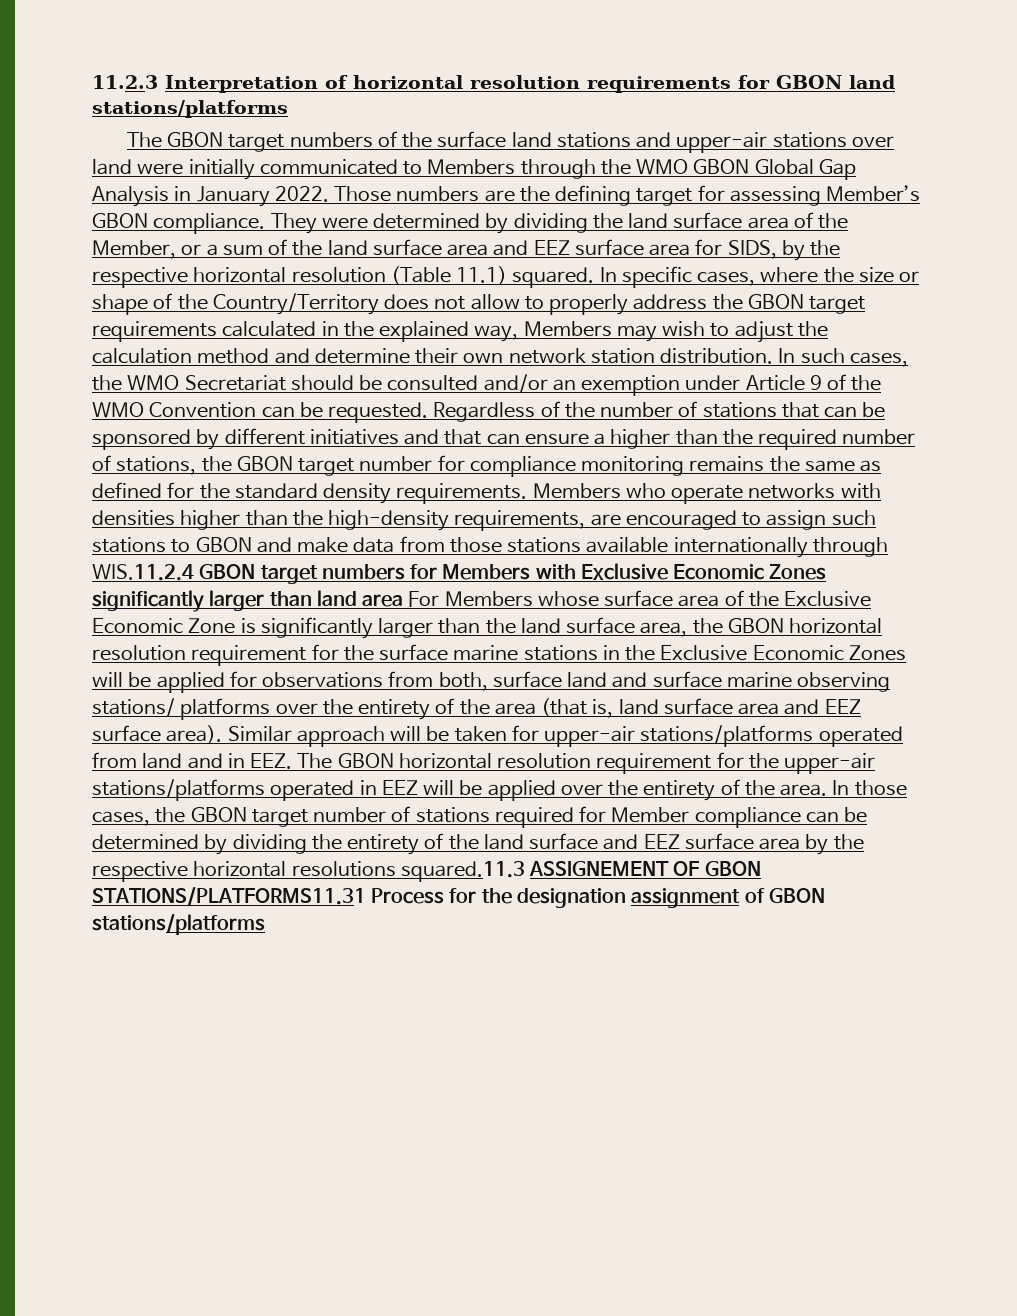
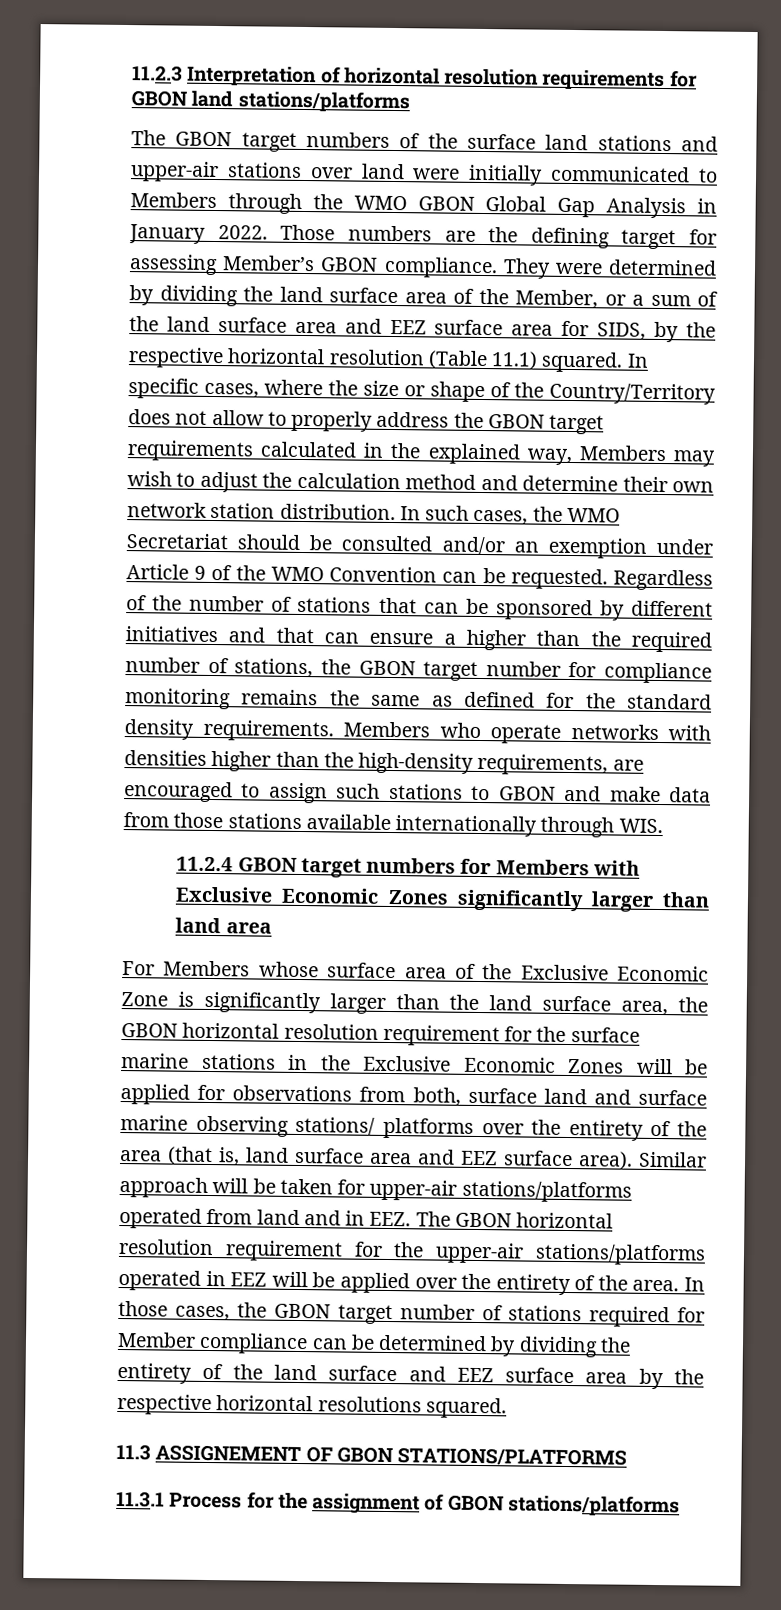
- Members who operate networks with densities higher than the high-density requirements, are encouraged to assign such stations to GBON and make data from those stations available internationally through WIS.11.2.4 GBON target numbers for Members with Exclusive Economic Zones significantly larger than land area For Members whose surface area of the Exclusive Economic Zone is significantly larger than the land surface area, the GBON horizontal resolution requirement for the surface marine stations in the Exclusive Economic Zones will be applied for observations from both, surface land and surface marine observing stations/ platforms over the entirety of the area (that is, land surface area and EEZ surface area).
+ Members who operate networks with densities higher than the high-density requirements, are encouraged to assign such stations to GBON and make data from those stations available internationally through WIS.
+ 11.2.4 GBON target numbers for Members with Exclusive Economic Zones significantly larger than land area
+ For Members whose surface area of the Exclusive Economic Zone is significantly larger than the land surface area, the GBON horizontal resolution requirement for the surface marine stations in the Exclusive Economic Zones will be applied for observations from both, surface land and surface marine observing stations/ platforms over the entirety of the area (that is, land surface area and EEZ surface area).
- In those cases, the GBON target number of stations required for Member compliance can be determined by dividing the entirety of the land surface and EEZ surface area by the respective horizontal resolutions squared.11.3 ASSIGNEMENT OF GBON STATIONS/PLATFORMS11.31 Process for the designation assignment of GBON stations/platforms
+ In those cases, the GBON target number of stations required for Member compliance can be determined by dividing the entirety of the land surface and EEZ surface area by the respective horizontal resolutions squared.
+ 11.3 ASSIGNEMENT OF GBON STATIONS/PLATFORMS
+ 11.3.1 Process for the assignment of GBON stations/platforms

